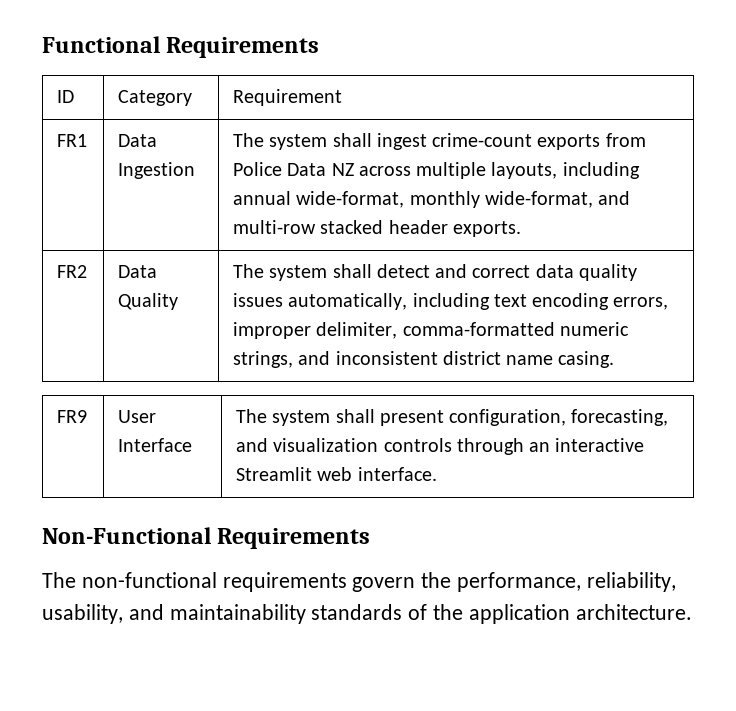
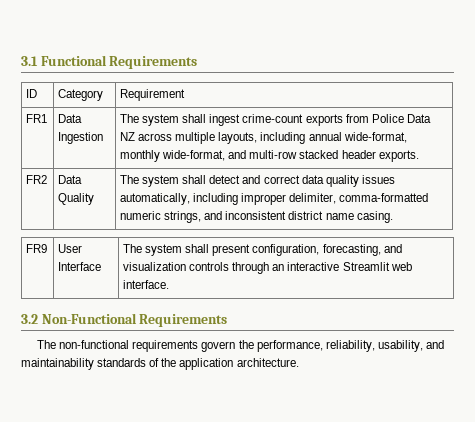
- Functional Requirements
+ 3.1 Functional Requirements
- FR2 | Data Quality | The system shall detect and correct data quality issues automatically, including text encoding errors, improper delimiter, comma-formatted numeric strings, and inconsistent district name casing.
+ FR2 | Data Quality | The system shall detect and correct data quality issues automatically, including improper delimiter, comma-formatted numeric strings, and inconsistent district name casing.
- Non-Functional Requirements
+ 3.2 Non-Functional Requirements

